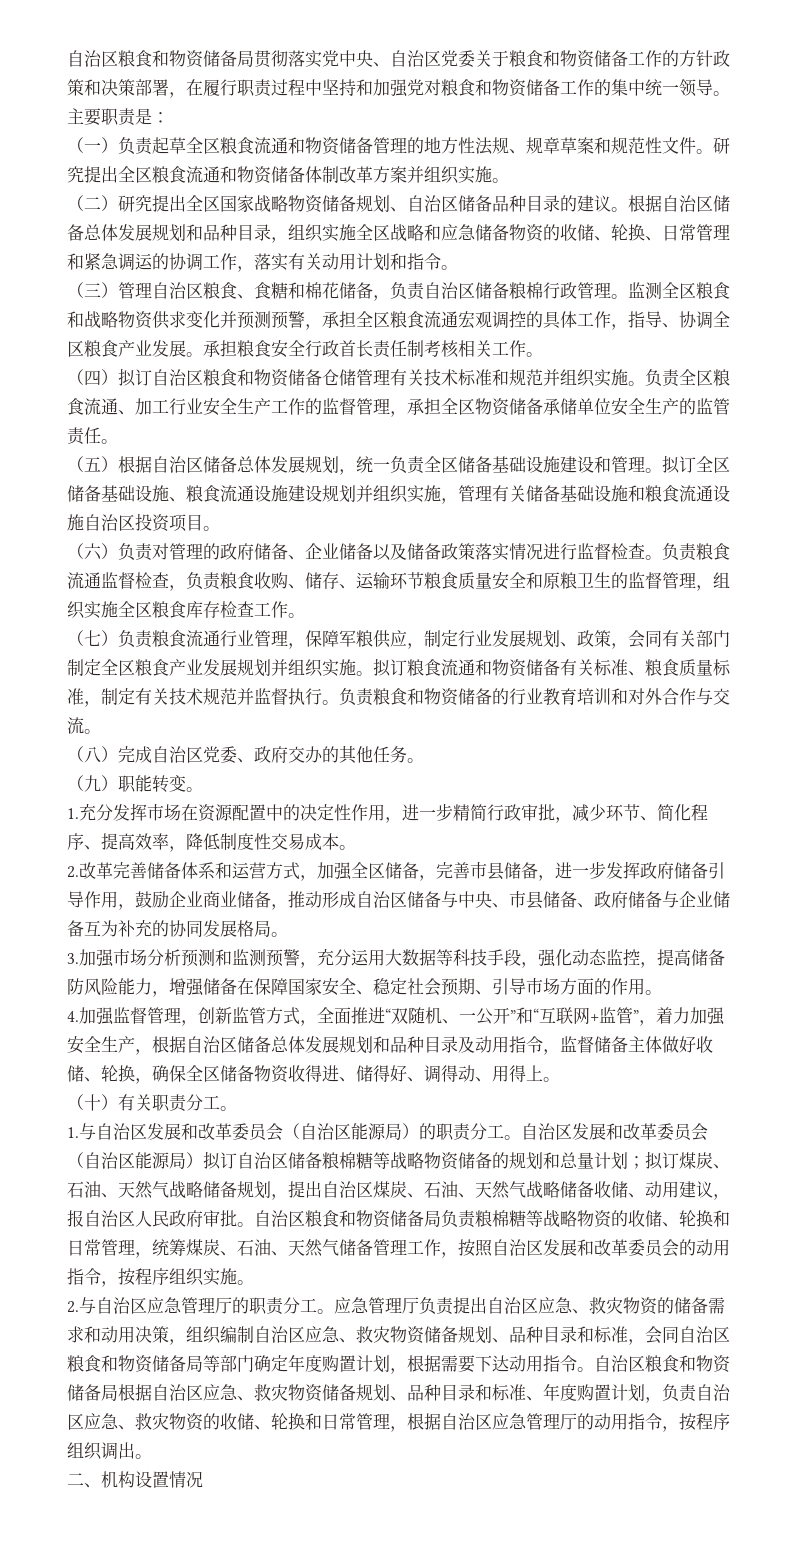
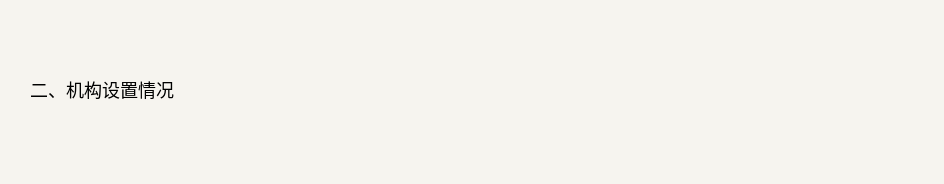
- 自治区粮食和物资储备局贯彻落实党中央、自治区党委关于粮食和物资储备工作的方针政策和决策部署，在履行职责过程中坚持和加强党对粮食和物资储备工作的集中统一领导。主要职责是：
- （一）负责起草全区粮食流通和物资储备管理的地方性法规、规章草案和规范性文件。研究提出全区粮食流通和物资储备体制改革方案并组织实施。
- （二）研究提出全区国家战略物资储备规划、自治区储备品种目录的建议。根据自治区储备总体发展规划和品种目录，组织实施全区战略和应急储备物资的收储、轮换、日常管理和紧急调运的协调工作，落实有关动用计划和指令。
- （三）管理自治区粮食、食糖和棉花储备，负责自治区储备粮棉行政管理。监测全区粮食和战略物资供求变化并预测预警，承担全区粮食流通宏观调控的具体工作，指导、协调全区粮食产业发展。承担粮食安全行政首长责任制考核相关工作。
- （四）拟订自治区粮食和物资储备仓储管理有关技术标准和规范并组织实施。负责全区粮食流通、加工行业安全生产工作的监督管理，承担全区物资储备承储单位安全生产的监管责任。
- （五）根据自治区储备总体发展规划，统一负责全区储备基础设施建设和管理。拟订全区储备基础设施、粮食流通设施建设规划并组织实施，管理有关储备基础设施和粮食流通设施自治区投资项目。
- （六）负责对管理的政府储备、企业储备以及储备政策落实情况进行监督检查。负责粮食流通监督检查，负责粮食收购、储存、运输环节粮食质量安全和原粮卫生的监督管理，组织实施全区粮食库存检查工作。
- （七）负责粮食流通行业管理，保障军粮供应，制定行业发展规划、政策，会同有关部门制定全区粮食产业发展规划并组织实施。拟订粮食流通和物资储备有关标准、粮食质量标准，制定有关技术规范并监督执行。负责粮食和物资储备的行业教育培训和对外合作与交流。
- （八）完成自治区党委、政府交办的其他任务。
- （九）职能转变。
- 1.充分发挥市场在资源配置中的决定性作用，进一步精简行政审批，减少环节、简化程序、提高效率，降低制度性交易成本。
- 2.改革完善储备体系和运营方式，加强全区储备，完善市县储备，进一步发挥政府储备引导作用，鼓励企业商业储备，推动形成自治区储备与中央、市县储备、政府储备与企业储备互为补充的协同发展格局。
- 3.加强市场分析预测和监测预警，充分运用大数据等科技手段，强化动态监控，提高储备防风险能力，增强储备在保障国家安全、稳定社会预期、引导市场方面的作用。
- 4.加强监督管理，创新监管方式，全面推进“双随机、一公开”和“互联网+监管”，着力加强安全生产，根据自治区储备总体发展规划和品种目录及动用指令，监督储备主体做好收储、轮换，确保全区储备物资收得进、储得好、调得动、用得上。
- （十）有关职责分工。
- 1.与自治区发展和改革委员会（自治区能源局）的职责分工。自治区发展和改革委员会（自治区能源局）拟订自治区储备粮棉糖等战略物资储备的规划和总量计划；拟订煤炭、石油、天然气战略储备规划，提出自治区煤炭、石油、天然气战略储备收储、动用建议，报自治区人民政府审批。自治区粮食和物资储备局负责粮棉糖等战略物资的收储、轮换和日常管理，统筹煤炭、石油、天然气储备管理工作，按照自治区发展和改革委员会的动用指令，按程序组织实施。
- 2.与自治区应急管理厅的职责分工。应急管理厅负责提出自治区应急、救灾物资的储备需求和动用决策，组织编制自治区应急、救灾物资储备规划、品种目录和标准，会同自治区粮食和物资储备局等部门确定年度购置计划，根据需要下达动用指令。自治区粮食和物资储备局根据自治区应急、救灾物资储备规划、品种目录和标准、年度购置计划，负责自治区应急、救灾物资的收储、轮换和日常管理，根据自治区应急管理厅的动用指令，按程序组织调出。

